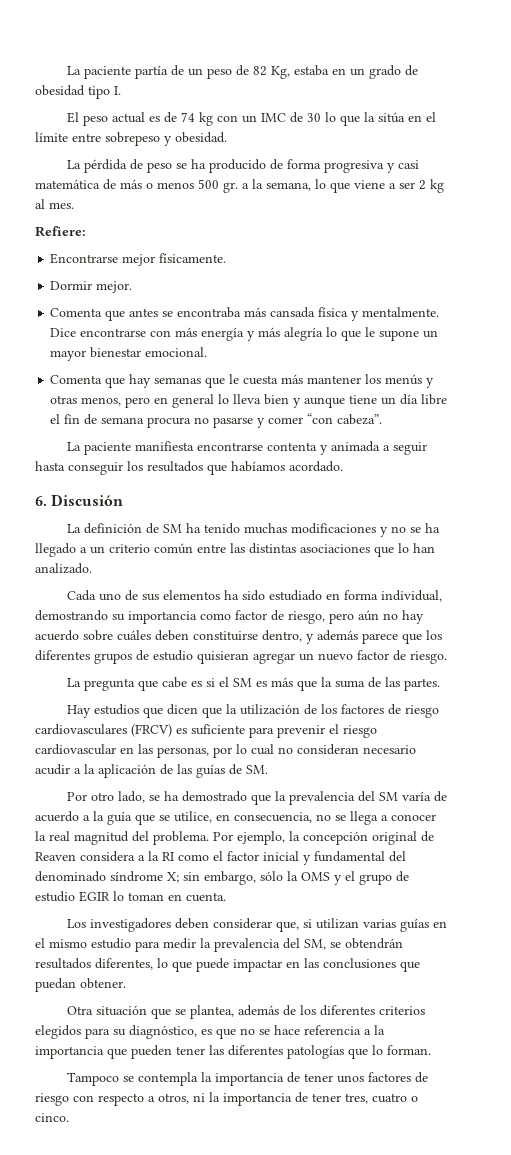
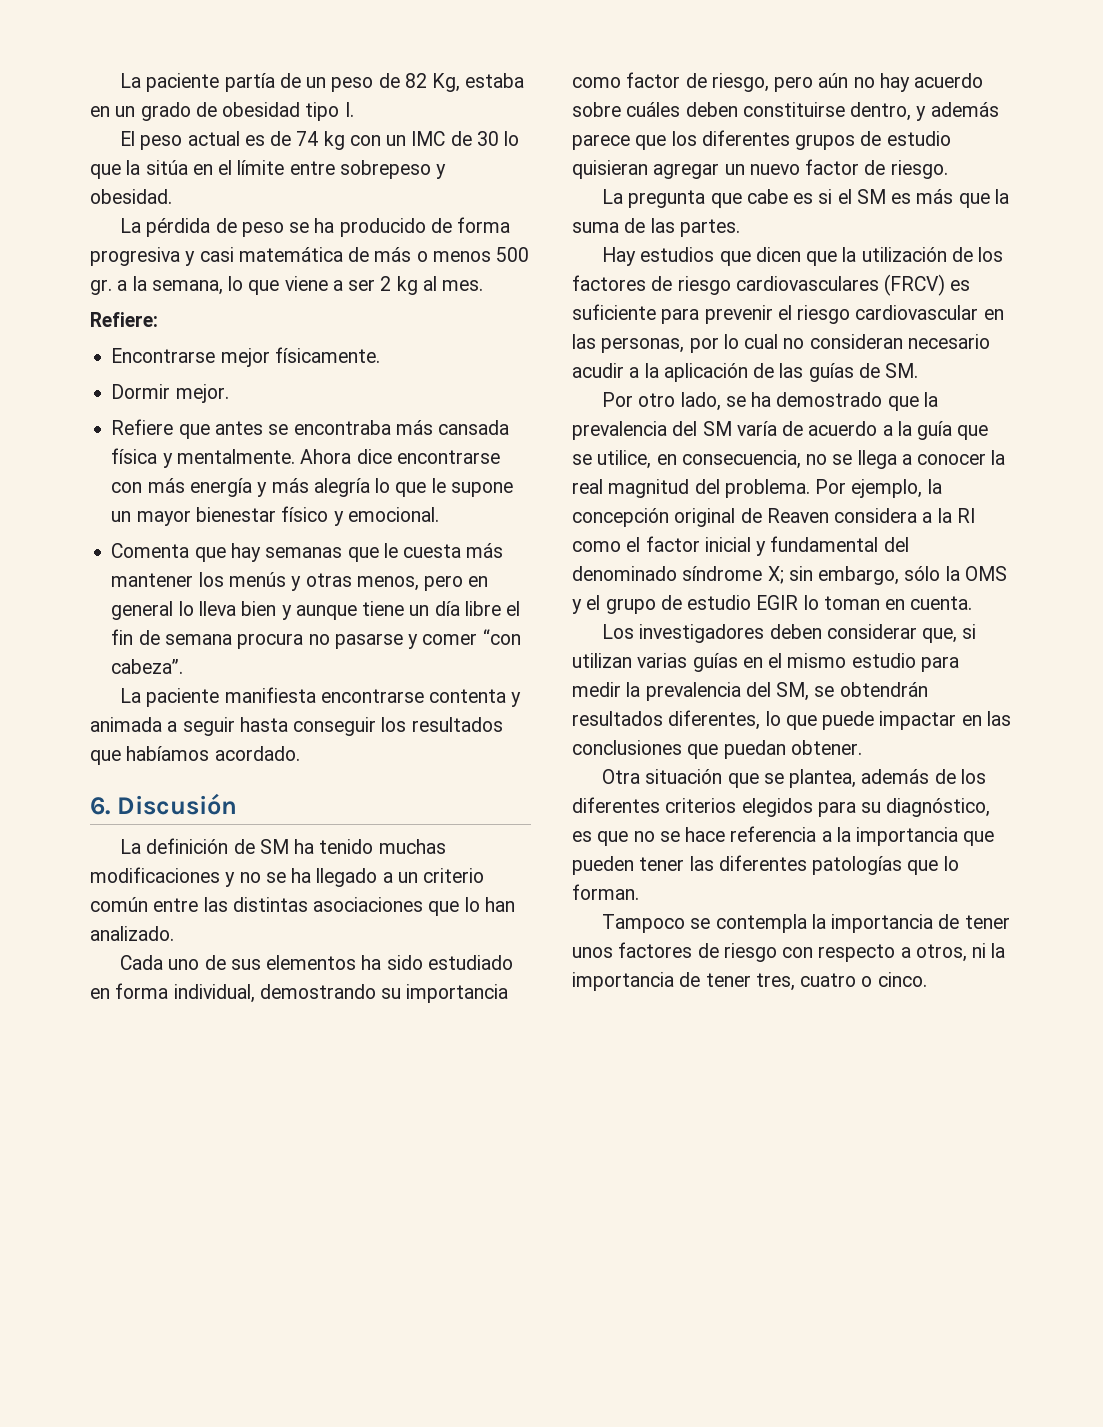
- Comenta que antes se encontraba más cansada física y mentalmente.
+ Refiere que antes se encontraba más cansada física y mentalmente.
- Dice encontrarse con más energía y más alegría lo que le supone un mayor bienestar emocional.
+ Ahora dice encontrarse con más energía y más alegría lo que le supone un mayor bienestar físico y emocional.

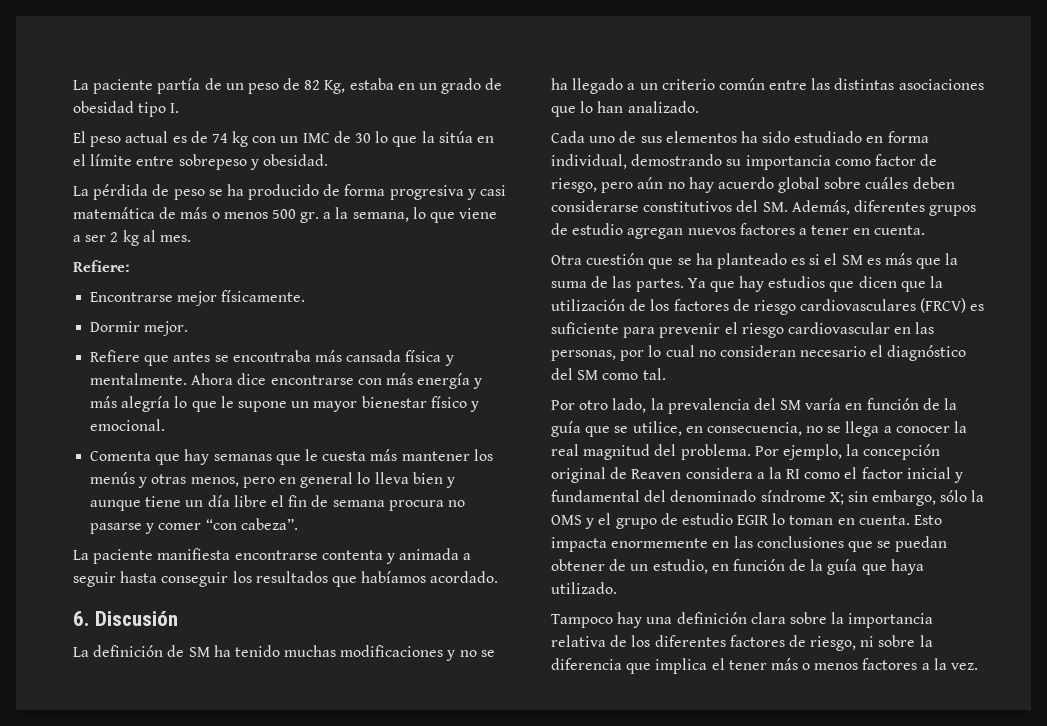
- Cada uno de sus elementos ha sido estudiado en forma individual, demostrando su importancia como factor de riesgo, pero aún no hay acuerdo sobre cuáles deben constituirse dentro, y además parece que los diferentes grupos de estudio quisieran agregar un nuevo factor de riesgo.
- La pregunta que cabe es si el SM es más que la suma de las partes.
- Hay estudios que dicen que la utilización de los factores de riesgo cardiovasculares (FRCV) es suficiente para prevenir el riesgo cardiovascular en las personas, por lo cual no consideran necesario acudir a la aplicación de las guías de SM.
+ Cada uno de sus elementos ha sido estudiado en forma individual, demostrando su importancia como factor de riesgo, pero aún no hay acuerdo global sobre cuáles deben considerarse constitutivos del SM. Además, diferentes grupos de estudio agregan nuevos factores a tener en cuenta.
+ Otra cuestión que se ha planteado es si el SM es más que la suma de las partes. Ya que hay estudios que dicen que la utilización de los factores de riesgo cardiovasculares (FRCV) es suficiente para prevenir el riesgo cardiovascular en las personas, por lo cual no consideran necesario el diagnóstico del SM como tal.
- Por otro lado, se ha demostrado que la prevalencia del SM varía de acuerdo a la guía que se utilice, en consecuencia, no se llega a conocer la real magnitud del problema.
+ Por otro lado, la prevalencia del SM varía en función de la guía que se utilice, en consecuencia, no se llega a conocer la real magnitud del problema.
- Por ejemplo, la concepción original de Reaven considera a la RI como el factor inicial y fundamental del denominado síndrome X; sin embargo, sólo la OMS y el grupo de estudio EGIR lo toman en cuenta.
- Los investigadores deben considerar que, si utilizan varias guías en el mismo estudio para medir la prevalencia del SM, se obtendrán resultados diferentes, lo que puede impactar en las conclusiones que puedan obtener.
- Otra situación que se plantea, además de los diferentes criterios elegidos para su diagnóstico, es que no se hace referencia a la importancia que pueden tener las diferentes patologías que lo forman.
- Tampoco se contempla la importancia de tener unos factores de riesgo con respecto a otros, ni la importancia de tener tres, cuatro o cinco.
+ Por ejemplo, la concepción original de Reaven considera a la RI como el factor inicial y fundamental del denominado síndrome X; sin embargo, sólo la OMS y el grupo de estudio EGIR lo toman en cuenta. Esto impacta enormemente en las conclusiones que se puedan obtener de un estudio, en función de la guía que haya utilizado.
+ Tampoco hay una definición clara sobre la importancia relativa de los diferentes factores de riesgo, ni sobre la diferencia que implica el tener más o menos factores a la vez.

